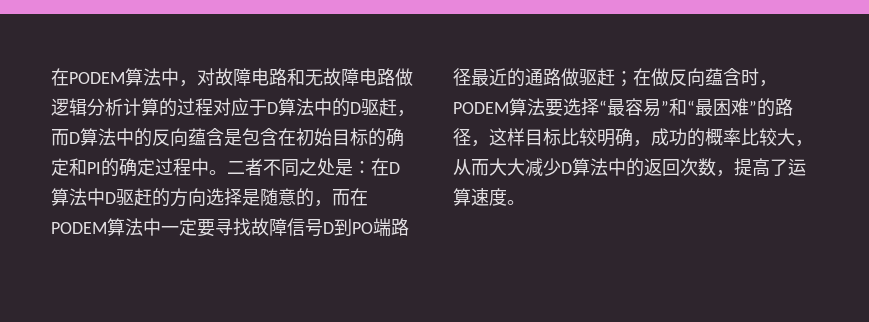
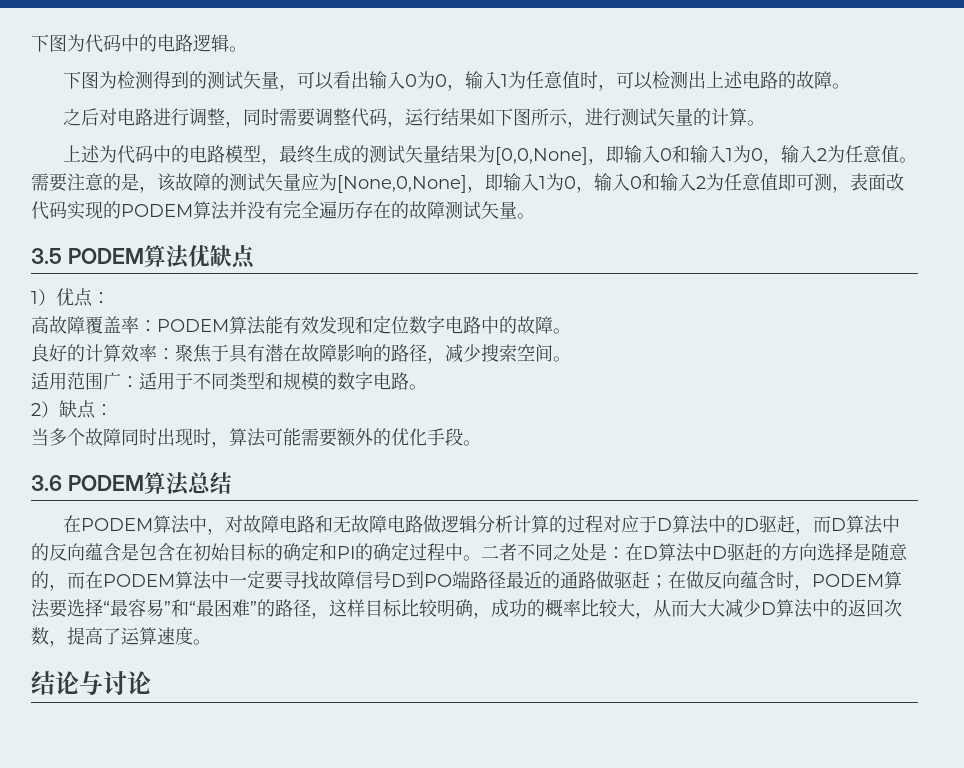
+ 下图为代码中的电路逻辑。
+ 下图为检测得到的测试矢量，可以看出输入0为0，输入1为任意值时，可以检测出上述电路的故障。
+ 之后对电路进行调整，同时需要调整代码，运行结果如下图所示，进行测试矢量的计算。
+ 上述为代码中的电路模型，最终生成的测试矢量结果为[0,0,None]，即输入0和输入1为0，输入2为任意值。需要注意的是，该故障的测试矢量应为[None,0,None]，即输入1为0，输入0和输入2为任意值即可测，表面改代码实现的PODEM算法并没有完全遍历存在的故障测试矢量。
+ 3.5 PODEM算法优缺点
+ 1）优点：
+ 高故障覆盖率：PODEM算法能有效发现和定位数字电路中的故障。
+ 良好的计算效率：聚焦于具有潜在故障影响的路径，减少搜索空间。
+ 适用范围广：适用于不同类型和规模的数字电路。
+ 2）缺点：
+ 当多个故障同时出现时，算法可能需要额外的优化手段。
+ 3.6 PODEM算法总结
+ 结论与讨论

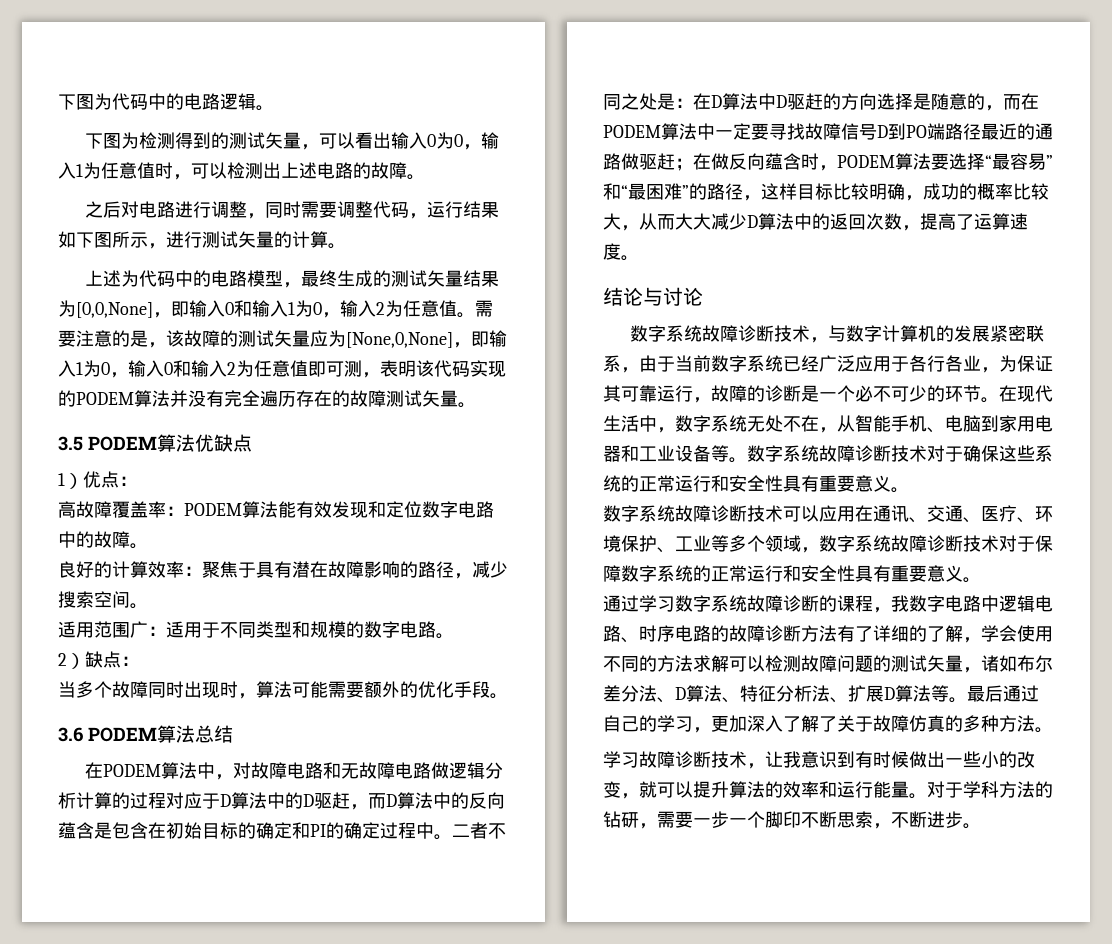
- 需要注意的是，该故障的测试矢量应为[None,0,None]，即输入1为0，输入0和输入2为任意值即可测，表面改代码实现的PODEM算法并没有完全遍历存在的故障测试矢量。
+ 需要注意的是，该故障的测试矢量应为[None,0,None]，即输入1为0，输入0和输入2为任意值即可测，表明该代码实现的PODEM算法并没有完全遍历存在的故障测试矢量。
+ 数字系统故障诊断技术，与数字计算机的发展紧密联系，由于当前数字系统已经广泛应用于各行各业，为保证其可靠运行，故障的诊断是一个必不可少的环节。在现代生活中，数字系统无处不在，从智能手机、电脑到家用电器和工业设备等。数字系统故障诊断技术对于确保这些系统的正常运行和安全性具有重要意义。
+ 数字系统故障诊断技术可以应用在通讯、交通、医疗、环境保护、工业等多个领域，数字系统故障诊断技术对于保障数字系统的正常运行和安全性具有重要意义。
+ 通过学习数字系统故障诊断的课程，我数字电路中逻辑电路、时序电路的故障诊断方法有了详细的了解，学会使用不同的方法求解可以检测故障问题的测试矢量，诸如布尔差分法、D算法、特征分析法、扩展D算法等。最后通过自己的学习，更加深入了解了关于故障仿真的多种方法。
+ 学习故障诊断技术，让我意识到有时候做出一些小的改变，就可以提升算法的效率和运行能量。对于学科方法的钻研，需要一步一个脚印不断思索，不断进步。

